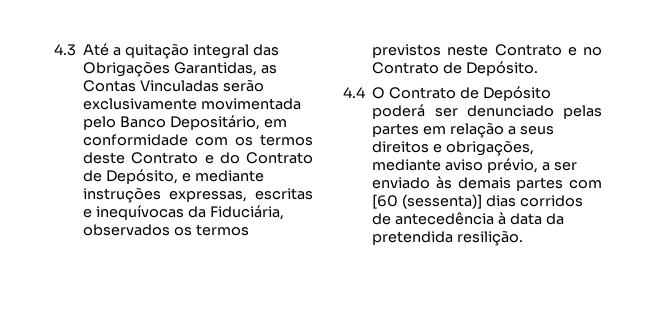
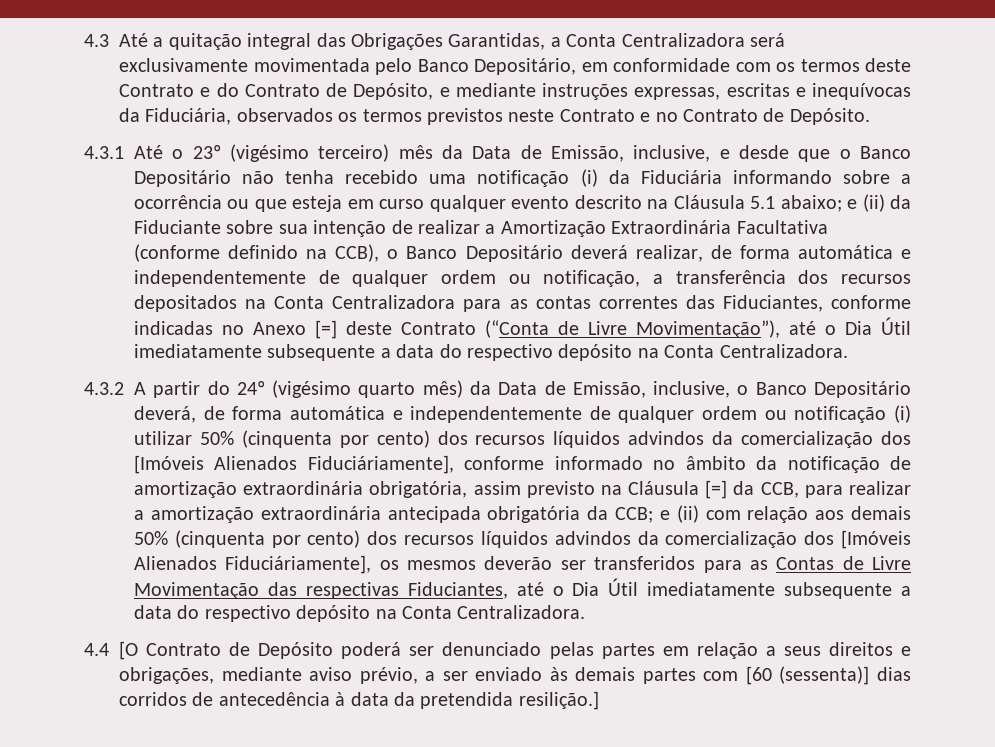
- 4.3 Até a quitação integral das Obrigações Garantidas, as Contas Vinculadas serão exclusivamente movimentada pelo Banco Depositário, em conformidade com os termos deste Contrato e do Contrato de Depósito, e mediante instruções expressas, escritas e inequívocas da Fiduciária, observados os termos previstos neste Contrato e no Contrato de Depósito.
+ 4.3 Até a quitação integral das Obrigações Garantidas, a Conta Centralizadora será exclusivamente movimentada pelo Banco Depositário, em conformidade com os termos deste Contrato e do Contrato de Depósito, e mediante instruções expressas, escritas e inequívocas da Fiduciária, observados os termos previstos neste Contrato e no Contrato de Depósito.
- 4.4 O Contrato de Depósito poderá ser denunciado pelas partes em relação a seus direitos e obrigações, mediante aviso prévio, a ser enviado às demais partes com [60 (sessenta)] dias corridos de antecedência à data da pretendida resilição.
+ 4.3.1 Até o 23º (vigésimo terceiro) mês da Data de Emissão, inclusive, e desde que o Banco Depositário não tenha recebido uma notificação (i) da Fiduciária informando sobre a ocorrência ou que esteja em curso qualquer evento descrito na Cláusula 5.1 abaixo; e (ii) da Fiduciante sobre sua intenção de realizar a Amortização Extraordinária Facultativa (conforme definido na CCB), o Banco Depositário deverá realizar, de forma automática e independentemente de qualquer ordem ou notificação, a transferência dos recursos depositados na Conta Centralizadora para as contas correntes das Fiduciantes, conforme indicadas no Anexo [=] deste Contrato (“Conta de Livre Movimentação”), até o Dia Útil imediatamente subsequente a data do respectivo depósito na Conta Centralizadora.
+ 4.3.2 A partir do 24º (vigésimo quarto mês) da Data de Emissão, inclusive, o Banco Depositário deverá, de forma automática e independentemente de qualquer ordem ou notificação (i) utilizar 50% (cinquenta por cento) dos recursos líquidos advindos da comercialização dos [Imóveis Alienados Fiduciáriamente], conforme informado no âmbito da notificação de amortização extraordinária obrigatória, assim previsto na Cláusula [=] da CCB, para realizar a amortização extraordinária antecipada obrigatória da CCB; e (ii) com relação aos demais 50% (cinquenta por cento) dos recursos líquidos advindos da comercialização dos [Imóveis Alienados Fiduciáriamente], os mesmos deverão ser transferidos para as Contas de Livre Movimentação das respectivas Fiduciantes, até o Dia Útil imediatamente subsequente a data do respectivo depósito na Conta Centralizadora.
+ 4.4 [O Contrato de Depósito poderá ser denunciado pelas partes em relação a seus direitos e obrigações, mediante aviso prévio, a ser enviado às demais partes com [60 (sessenta)] dias corridos de antecedência à data da pretendida resilição.]

